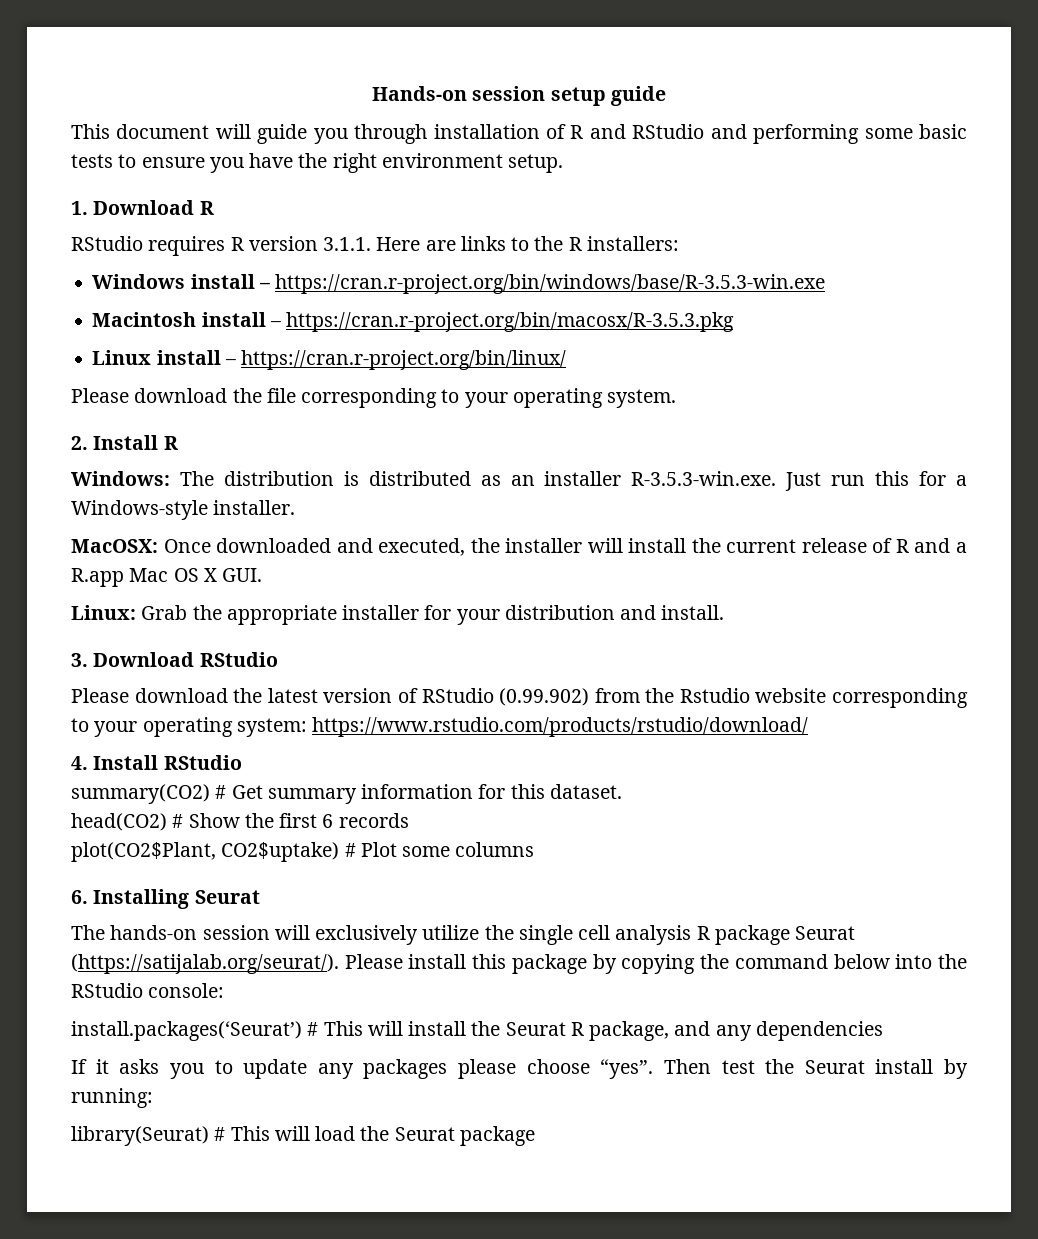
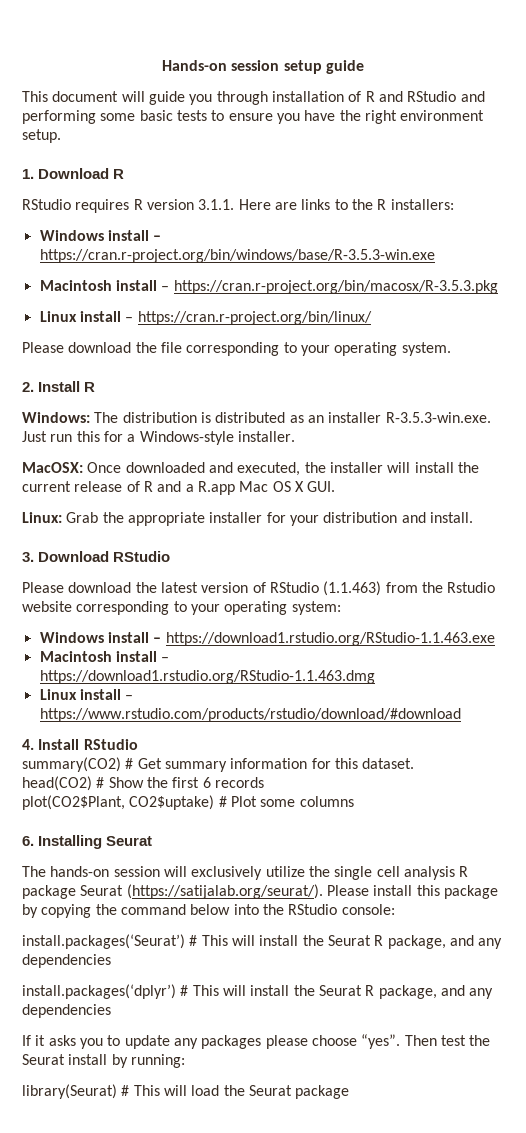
- Please download the latest version of RStudio (0.99.902) from the Rstudio website corresponding to your operating system: https://www.rstudio.com/products/rstudio/download/
+ Please download the latest version of RStudio (1.1.463) from the Rstudio website corresponding to your operating system:
+ Windows install – https://download1.rstudio.org/RStudio-1.1.463.exe
+ Macintosh install – https://download1.rstudio.org/RStudio-1.1.463.dmg
+ Linux install – https://www.rstudio.com/products/rstudio/download/#download
+ install.packages(‘dplyr’) # This will install the Seurat R package, and any dependencies

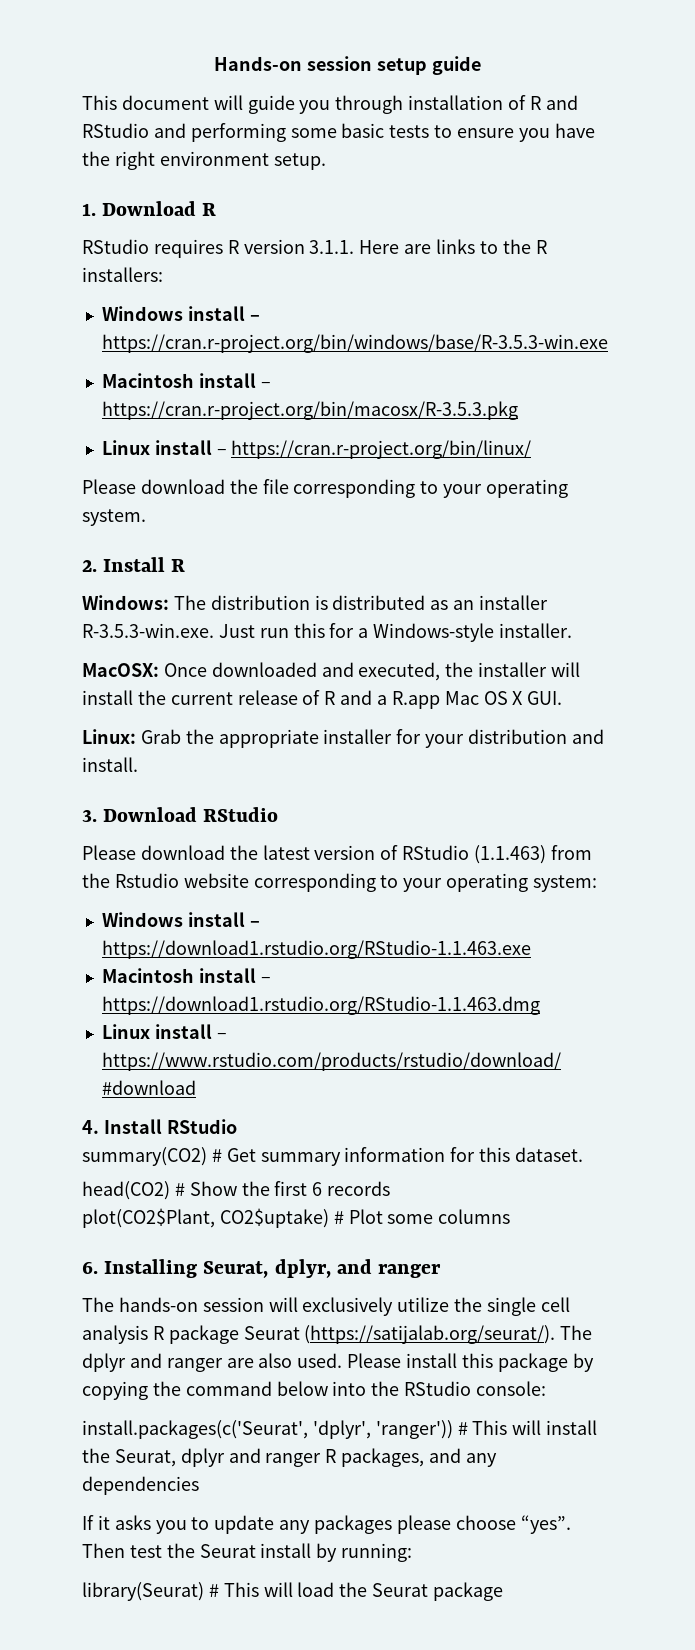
- 6. Installing Seurat
+ 6. Installing Seurat, dplyr, and ranger
- The hands-on session will exclusively utilize the single cell analysis R package Seurat (https://satijalab.org/seurat/). Please install this package by copying the command below into the RStudio console:
+ The hands-on session will exclusively utilize the single cell analysis R package Seurat (https://satijalab.org/seurat/). The dplyr and ranger are also used. Please install this package by copying the command below into the RStudio console:
- install.packages(‘Seurat’) # This will install the Seurat R package, and any dependencies
- install.packages(‘dplyr’) # This will install the Seurat R package, and any dependencies
+ install.packages(c('Seurat', 'dplyr', 'ranger')) # This will install the Seurat, dplyr and ranger R packages, and any dependencies

